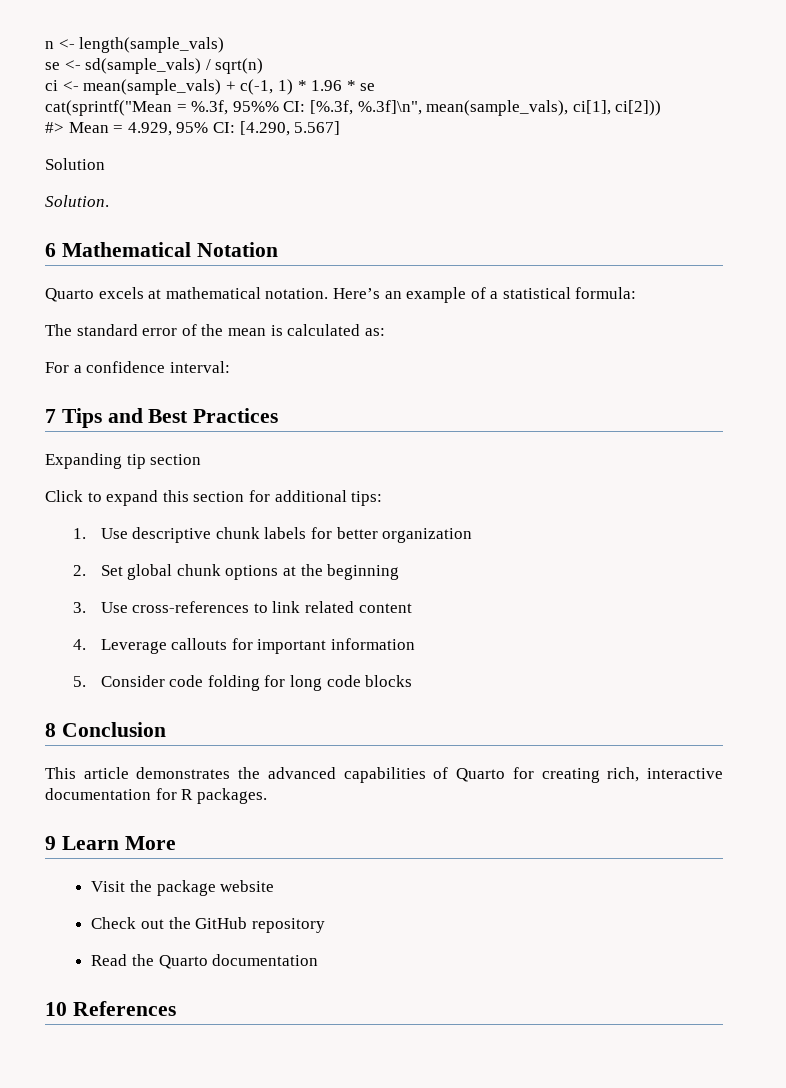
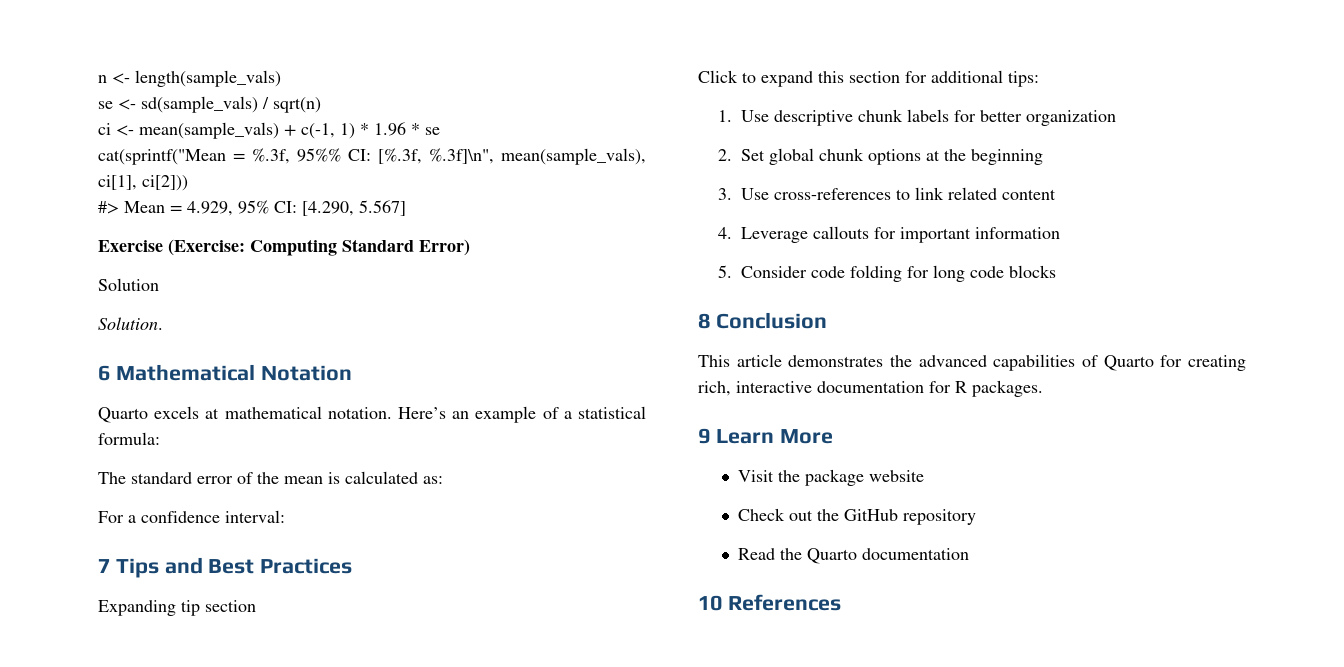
+ Exercise (Exercise: Computing Standard Error)

